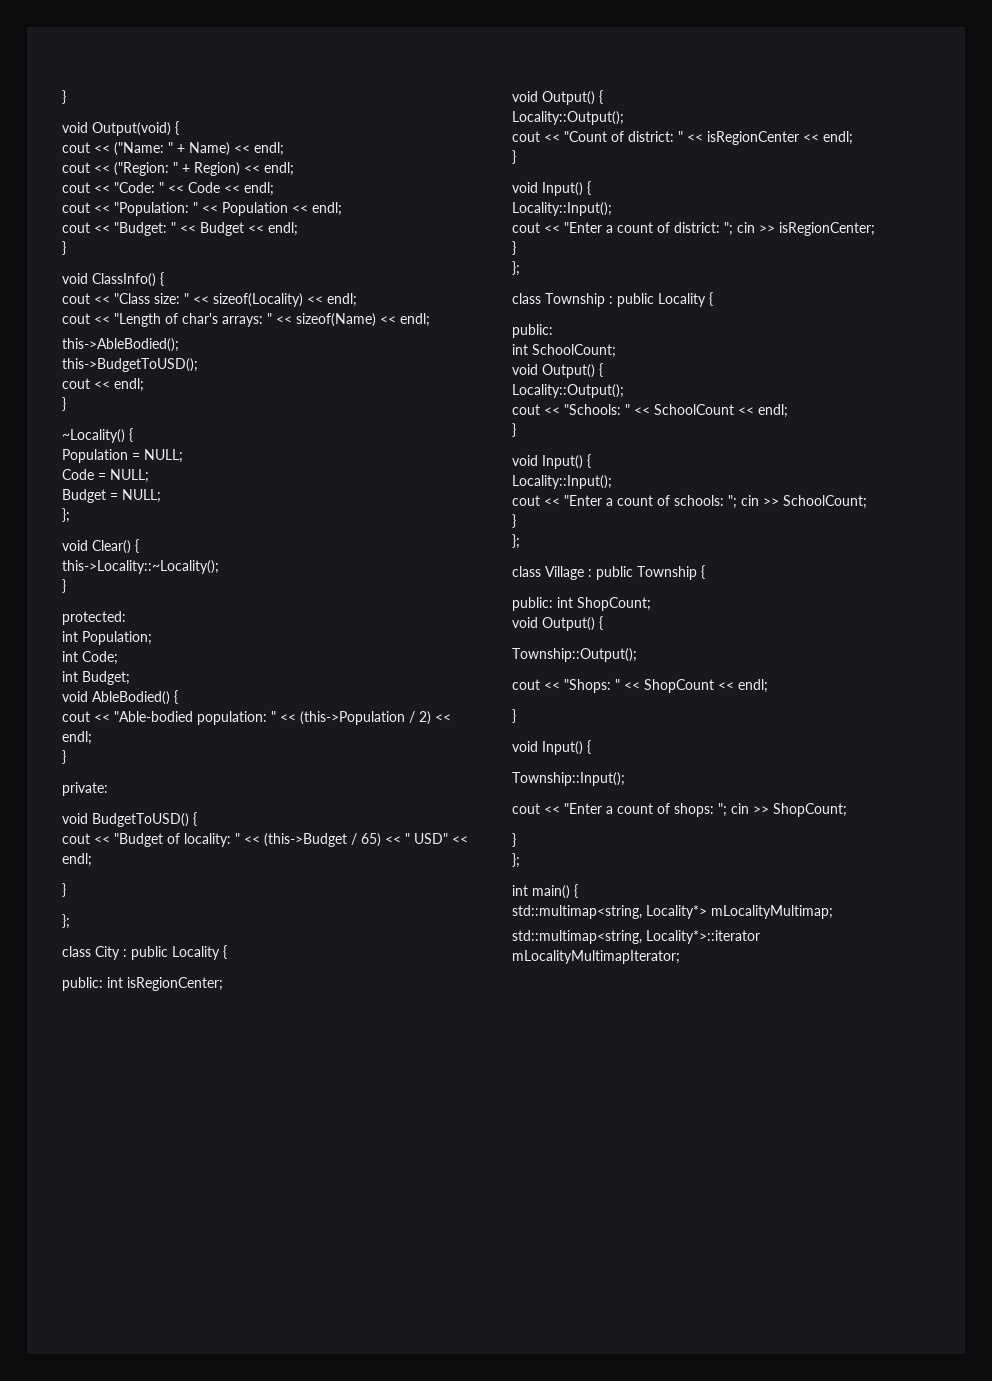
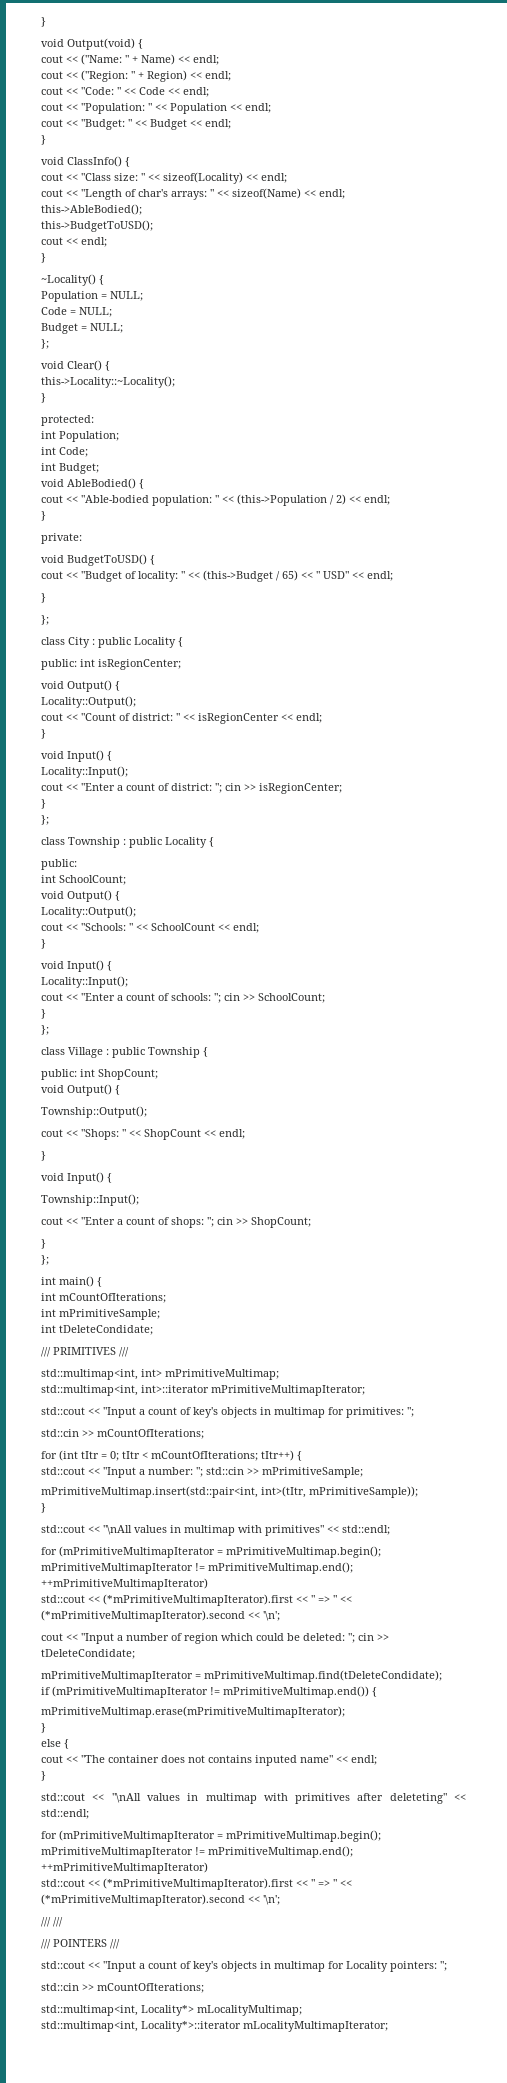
- std::multimap<string, Locality*> mLocalityMultimap;
+ int mCountOfIterations;
+ int mPrimitiveSample;
+ int tDeleteCondidate;
+ /// PRIMITIVES ///
+ std::multimap<int, int> mPrimitiveMultimap;
+ std::multimap<int, int>::iterator mPrimitiveMultimapIterator;
+ std::cout << "Input a count of key's objects in multimap for primitives: ";
+ std::cin >> mCountOfIterations;
+ for (int tItr = 0; tItr < mCountOfIterations; tItr++) {
+ std::cout << "Input a number: "; std::cin >> mPrimitiveSample;
+ mPrimitiveMultimap.insert(std::pair<int, int>(tItr, mPrimitiveSample));
+ }
+ std::cout << "\nAll values in multimap with primitives" << std::endl;
+ for (mPrimitiveMultimapIterator = mPrimitiveMultimap.begin(); mPrimitiveMultimapIterator != mPrimitiveMultimap.end(); ++mPrimitiveMultimapIterator)
+ std::cout << (*mPrimitiveMultimapIterator).first << " => " << (*mPrimitiveMultimapIterator).second << '\n';
+ cout << "Input a number of region which could be deleted: "; cin >> tDeleteCondidate;
+ mPrimitiveMultimapIterator = mPrimitiveMultimap.find(tDeleteCondidate);
+ if (mPrimitiveMultimapIterator != mPrimitiveMultimap.end()) {
+ mPrimitiveMultimap.erase(mPrimitiveMultimapIterator);
+ }
+ else {
+ cout << "The container does not contains inputed name" << endl;
+ }
+ std::cout << "\nAll values in multimap with primitives after deleteting" << std::endl;
+ for (mPrimitiveMultimapIterator = mPrimitiveMultimap.begin(); mPrimitiveMultimapIterator != mPrimitiveMultimap.end(); ++mPrimitiveMultimapIterator)
+ std::cout << (*mPrimitiveMultimapIterator).first << " => " << (*mPrimitiveMultimapIterator).second << '\n';
+ /// ///
+ /// POINTERS ///
+ std::cout << "Input a count of key's objects in multimap for Locality pointers: ";
+ std::cin >> mCountOfIterations;
+ std::multimap<int, Locality*> mLocalityMultimap;
- std::multimap<string, Locality*>::iterator mLocalityMultimapIterator;
+ std::multimap<int, Locality*>::iterator mLocalityMultimapIterator;

